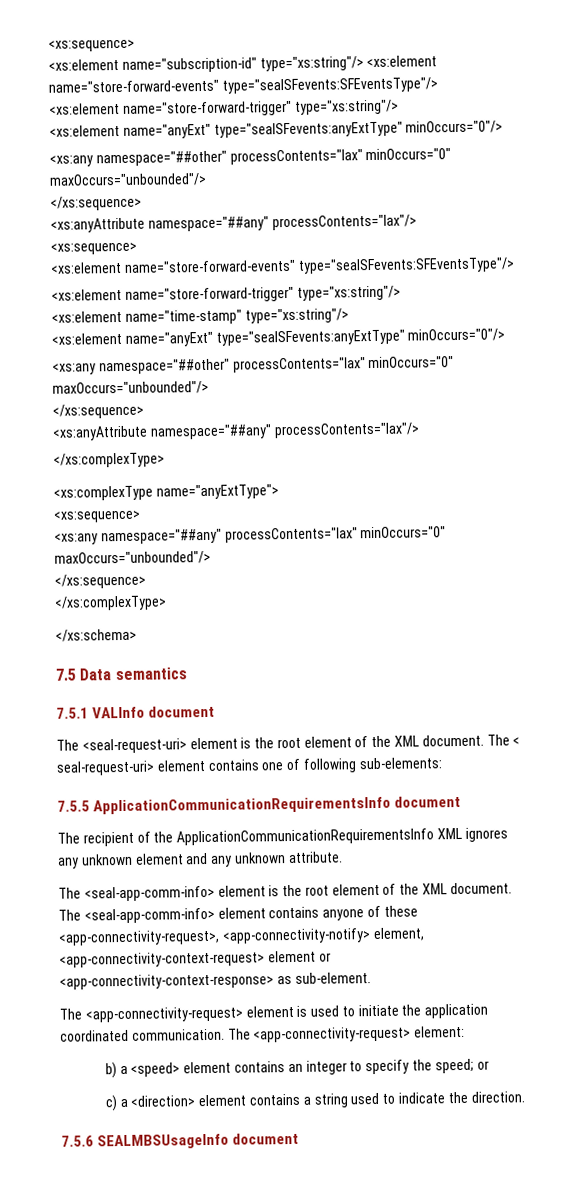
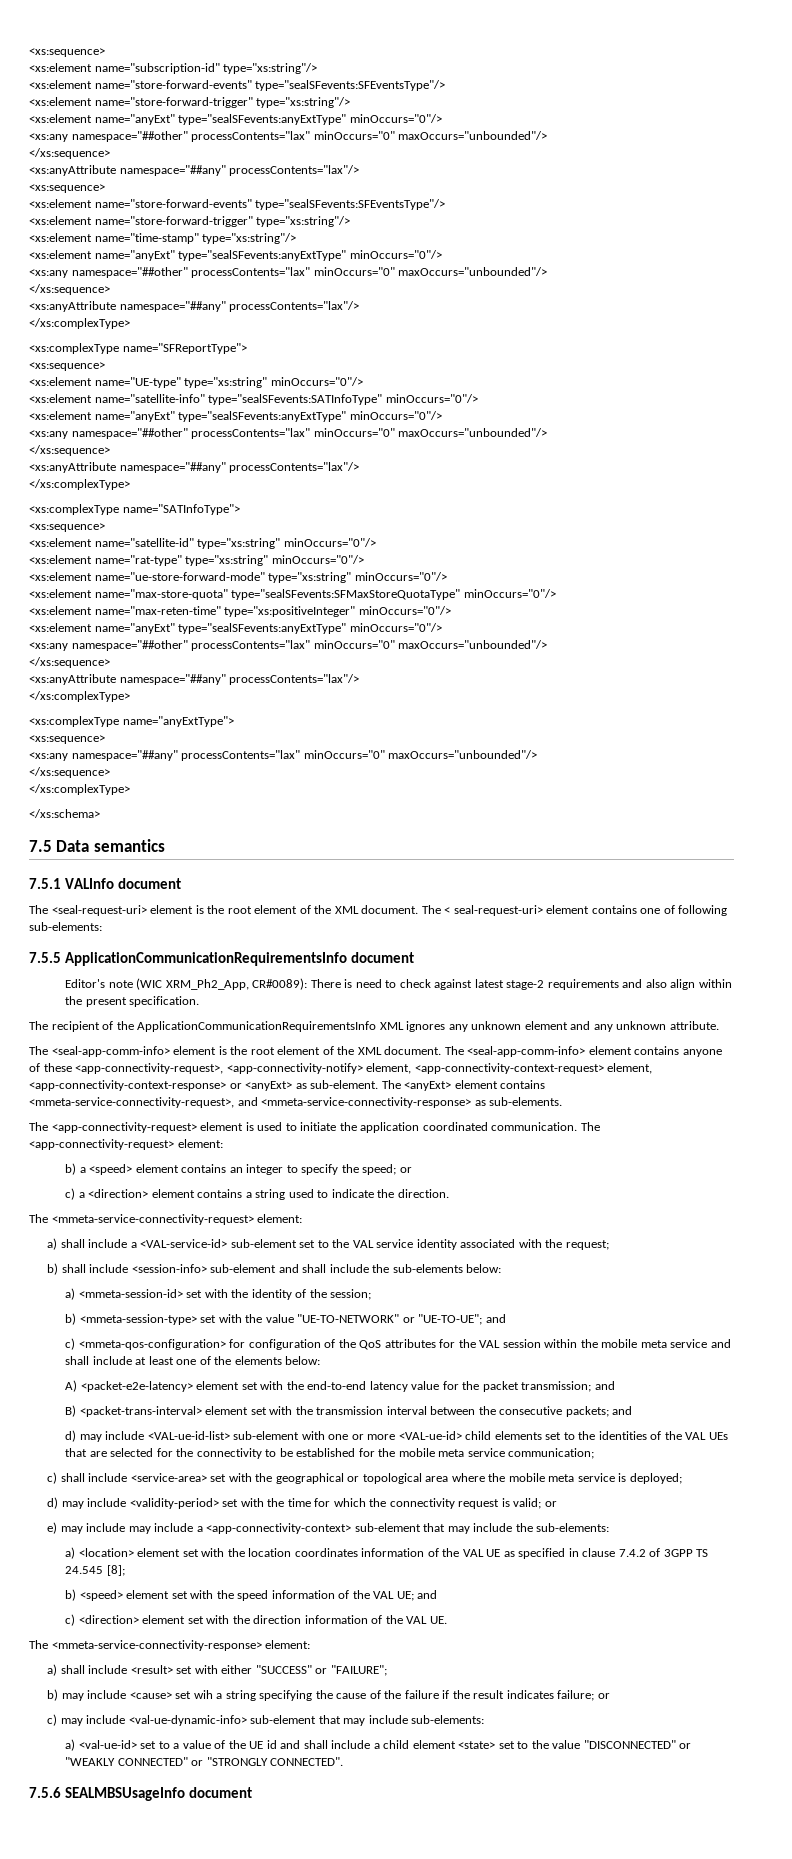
- <xs:element name="subscription-id" type="xs:string"/> <xs:element name="store-forward-events" type="sealSFevents:SFEventsType"/>
+ <xs:element name="subscription-id" type="xs:string"/>
+ <xs:element name="store-forward-events" type="sealSFevents:SFEventsType"/>
+ <xs:complexType name="SFReportType">
+ <xs:sequence>
+ <xs:element name="UE-type" type="xs:string" minOccurs="0"/>
+ <xs:element name="satellite-info" type="sealSFevents:SATInfoType" minOccurs="0"/>
+ <xs:element name="anyExt" type="sealSFevents:anyExtType" minOccurs="0"/>
+ <xs:any namespace="##other" processContents="lax" minOccurs="0" maxOccurs="unbounded"/>
+ </xs:sequence>
+ <xs:anyAttribute namespace="##any" processContents="lax"/>
+ </xs:complexType>
+ <xs:complexType name="SATInfoType">
+ <xs:sequence>
+ <xs:element name="satellite-id" type="xs:string" minOccurs="0"/>
+ <xs:element name="rat-type" type="xs:string" minOccurs="0"/>
+ <xs:element name="ue-store-forward-mode" type="xs:string" minOccurs="0"/>
+ <xs:element name="max-store-quota" type="sealSFevents:SFMaxStoreQuotaType" minOccurs="0"/>
+ <xs:element name="max-reten-time" type="xs:positiveInteger" minOccurs="0"/>
+ <xs:element name="anyExt" type="sealSFevents:anyExtType" minOccurs="0"/>
+ <xs:any namespace="##other" processContents="lax" minOccurs="0" maxOccurs="unbounded"/>
+ </xs:sequence>
+ <xs:anyAttribute namespace="##any" processContents="lax"/>
+ </xs:complexType>
+ Editor's note (WIC XRM_Ph2_App, CR#0089): There is need to check against latest stage-2 requirements and also align within the present specification.
- The <seal-app-comm-info> element contains anyone of these <app-connectivity-request>, <app-connectivity-notify> element, <app-connectivity-context-request> element or <app-connectivity-context-response> as sub-element.
+ The <seal-app-comm-info> element contains anyone of these <app-connectivity-request>, <app-connectivity-notify> element, <app-connectivity-context-request> element, <app-connectivity-context-response> or <anyExt> as sub-element. The <anyExt> element contains <mmeta-service-connectivity-request>, and <mmeta-service-connectivity-response> as sub-elements.
+ The <mmeta-service-connectivity-request> element:
+ a) shall include a <VAL-service-id> sub-element set to the VAL service identity associated with the request;
+ b) shall include <session-info> sub-element and shall include the sub-elements below:
+ a) <mmeta-session-id> set with the identity of the session;
+ b) <mmeta-session-type> set with the value "UE-TO-NETWORK" or "UE-TO-UE"; and
+ c) <mmeta-qos-configuration> for configuration of the QoS attributes for the VAL session within the mobile meta service and shall include at least one of the elements below:
+ A) <packet-e2e-latency> element set with the end-to-end latency value for the packet transmission; and
+ B) <packet-trans-interval> element set with the transmission interval between the consecutive packets; and
+ d) may include <VAL-ue-id-list> sub-element with one or more <VAL-ue-id> child elements set to the identities of the VAL UEs that are selected for the connectivity to be established for the mobile meta service communication;
+ c) shall include <service-area> set with the geographical or topological area where the mobile meta service is deployed;
+ d) may include <validity-period> set with the time for which the connectivity request is valid; or
+ e) may include may include a <app-connectivity-context> sub-element that may include the sub-elements:
+ a) <location> element set with the location coordinates information of the VAL UE as specified in clause 7.4.2 of 3GPP TS 24.545 [8];
+ b) <speed> element set with the speed information of the VAL UE; and
+ c) <direction> element set with the direction information of the VAL UE.
+ The <mmeta-service-connectivity-response> element:
+ a) shall include <result> set with either "SUCCESS" or "FAILURE";
+ b) may include <cause> set wih a string specifying the cause of the failure if the result indicates failure; or
+ c) may include <val-ue-dynamic-info> sub-element that may include sub-elements:
+ a) <val-ue-id> set to a value of the UE id and shall include a child element <state> set to the value "DISCONNECTED" or "WEAKLY CONNECTED" or "STRONGLY CONNECTED".

